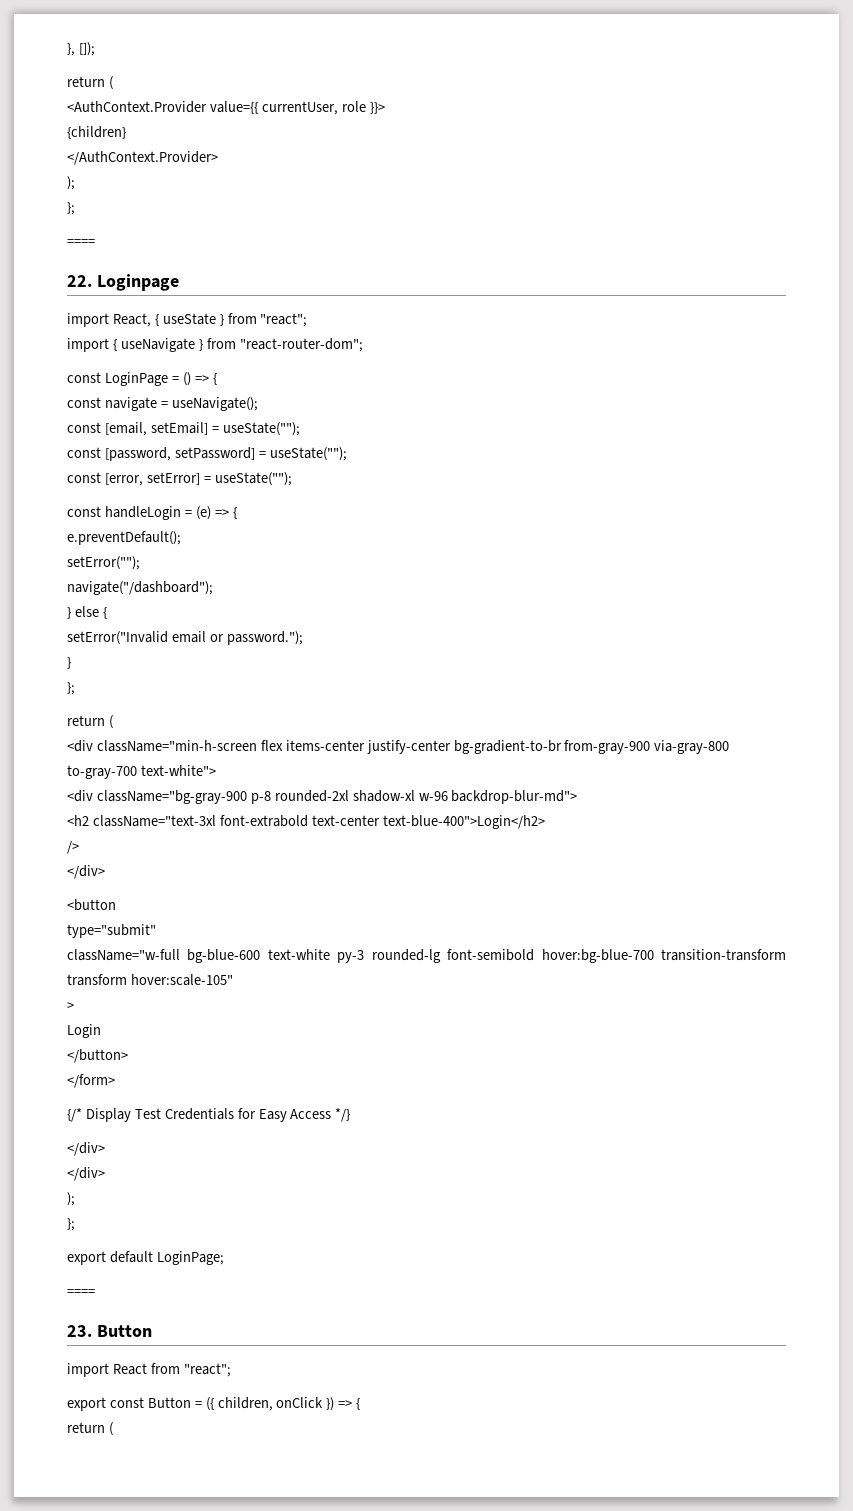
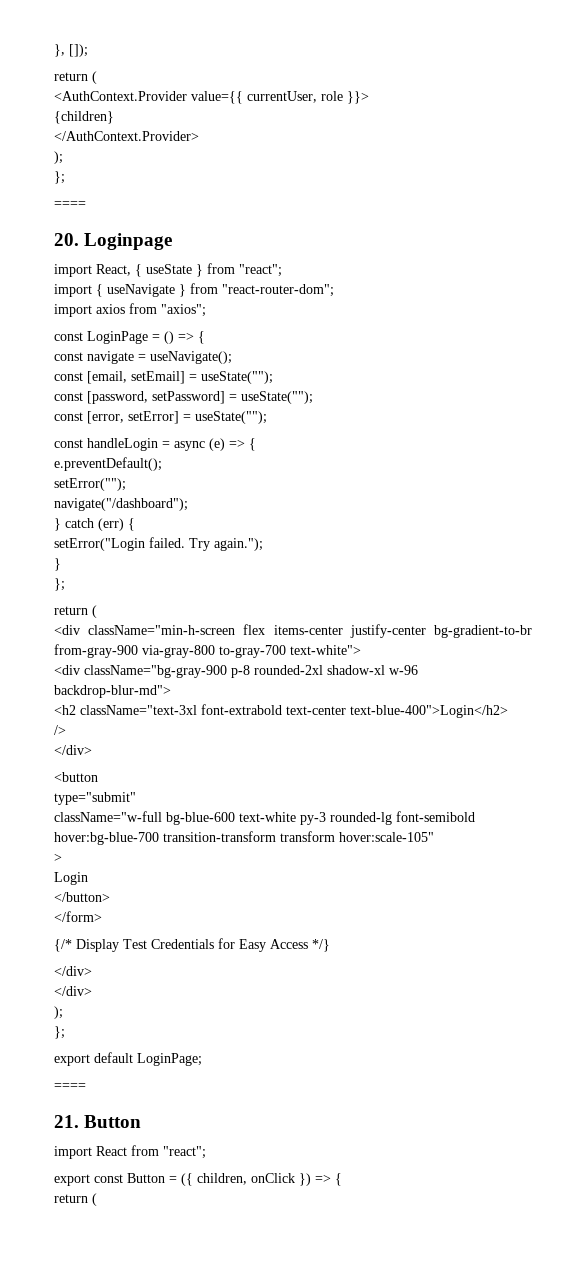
- 22. Loginpage
+ 20. Loginpage
+ import axios from "axios";
- const handleLogin = (e) => {
+ const handleLogin = async (e) => {
- } else {
- setError("Invalid email or password.");
+ } catch (err) {
+ setError("Login failed. Try again.");
- 23. Button
+ 21. Button

